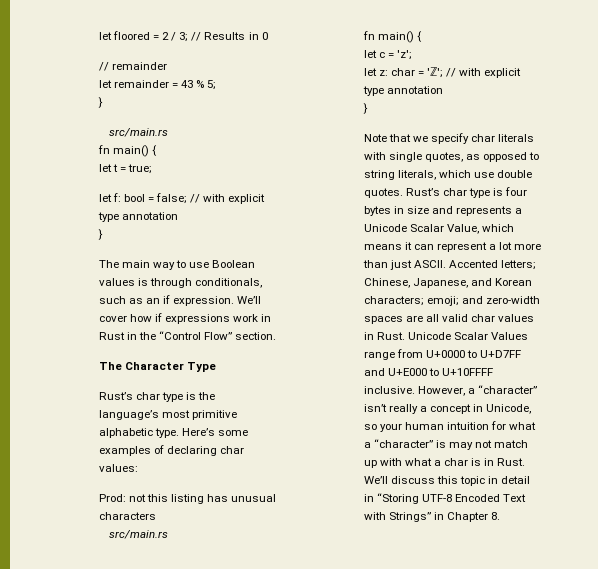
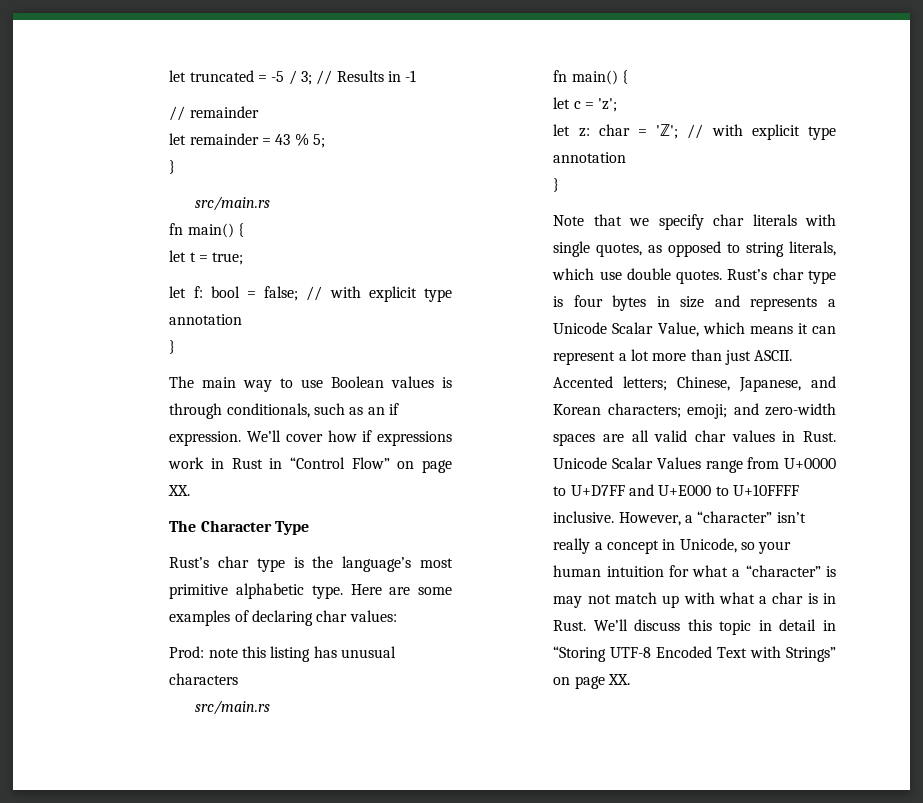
- let floored = 2 / 3; // Results in 0
+ let truncated = -5 / 3; // Results in -1
- We’ll cover how if expressions work in Rust in the “Control Flow” section.
+ We’ll cover how if expressions work in Rust in “Control Flow” on page XX.
- Here’s some examples of declaring char values:
+ Here are some examples of declaring char values:
- Prod: not this listing has unusual characters
+ Prod: note this listing has unusual characters
- We’ll discuss this topic in detail in “Storing UTF-8 Encoded Text with Strings” in Chapter 8.
+ We’ll discuss this topic in detail in “Storing UTF-8 Encoded Text with Strings” on page XX.

